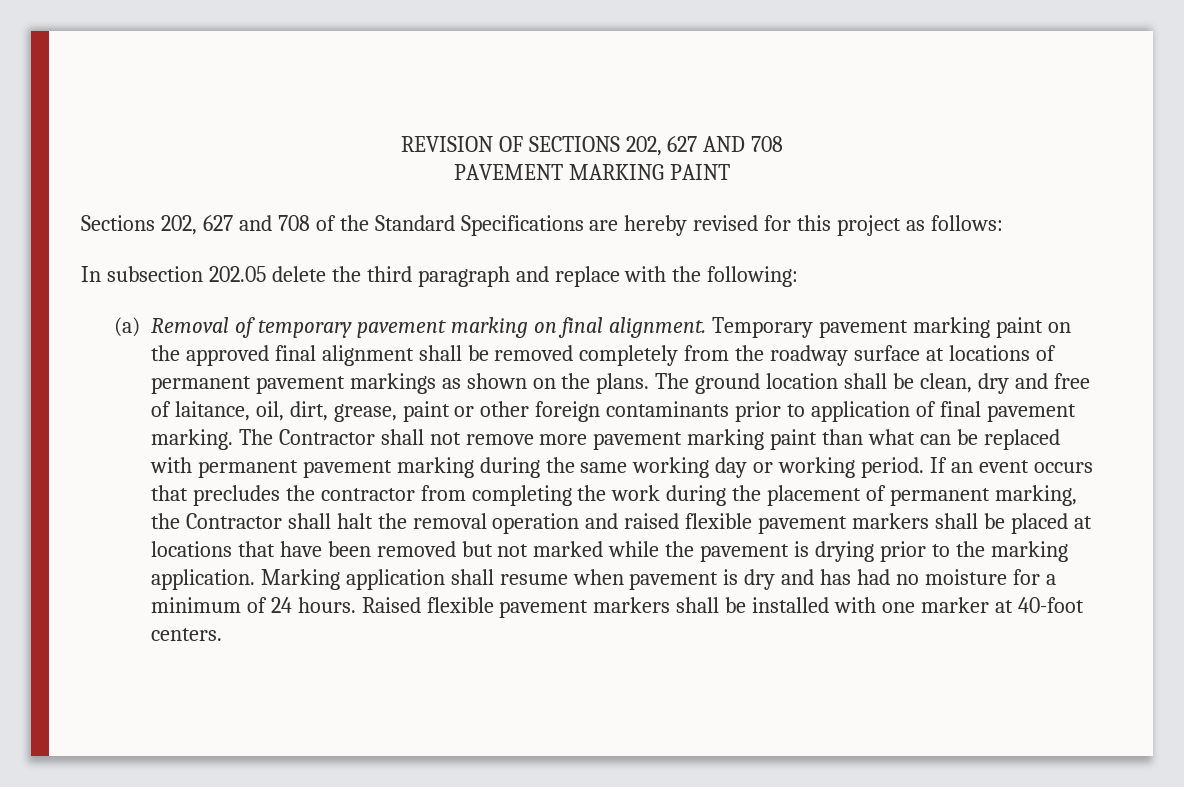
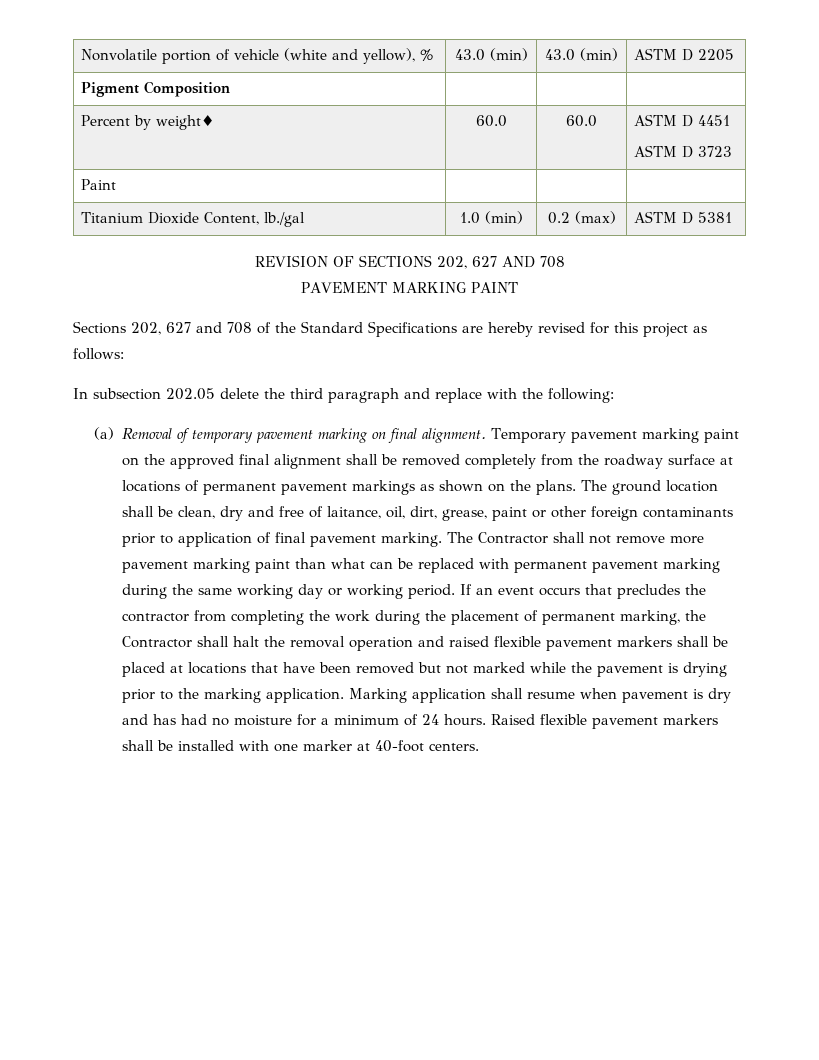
+ Nonvolatile portion of vehicle (white and yellow), % | 43.0 (min) | 43.0 (min) | ASTM D 2205
+ Pigment Composition | | |
+ Percent by weight♦ | 60.0 | 60.0 | ASTM D 4451
+ ASTM D 3723
+ Paint | | |
+ Titanium Dioxide Content, lb./gal | 1.0 (min) | 0.2 (max) | ASTM D 5381

